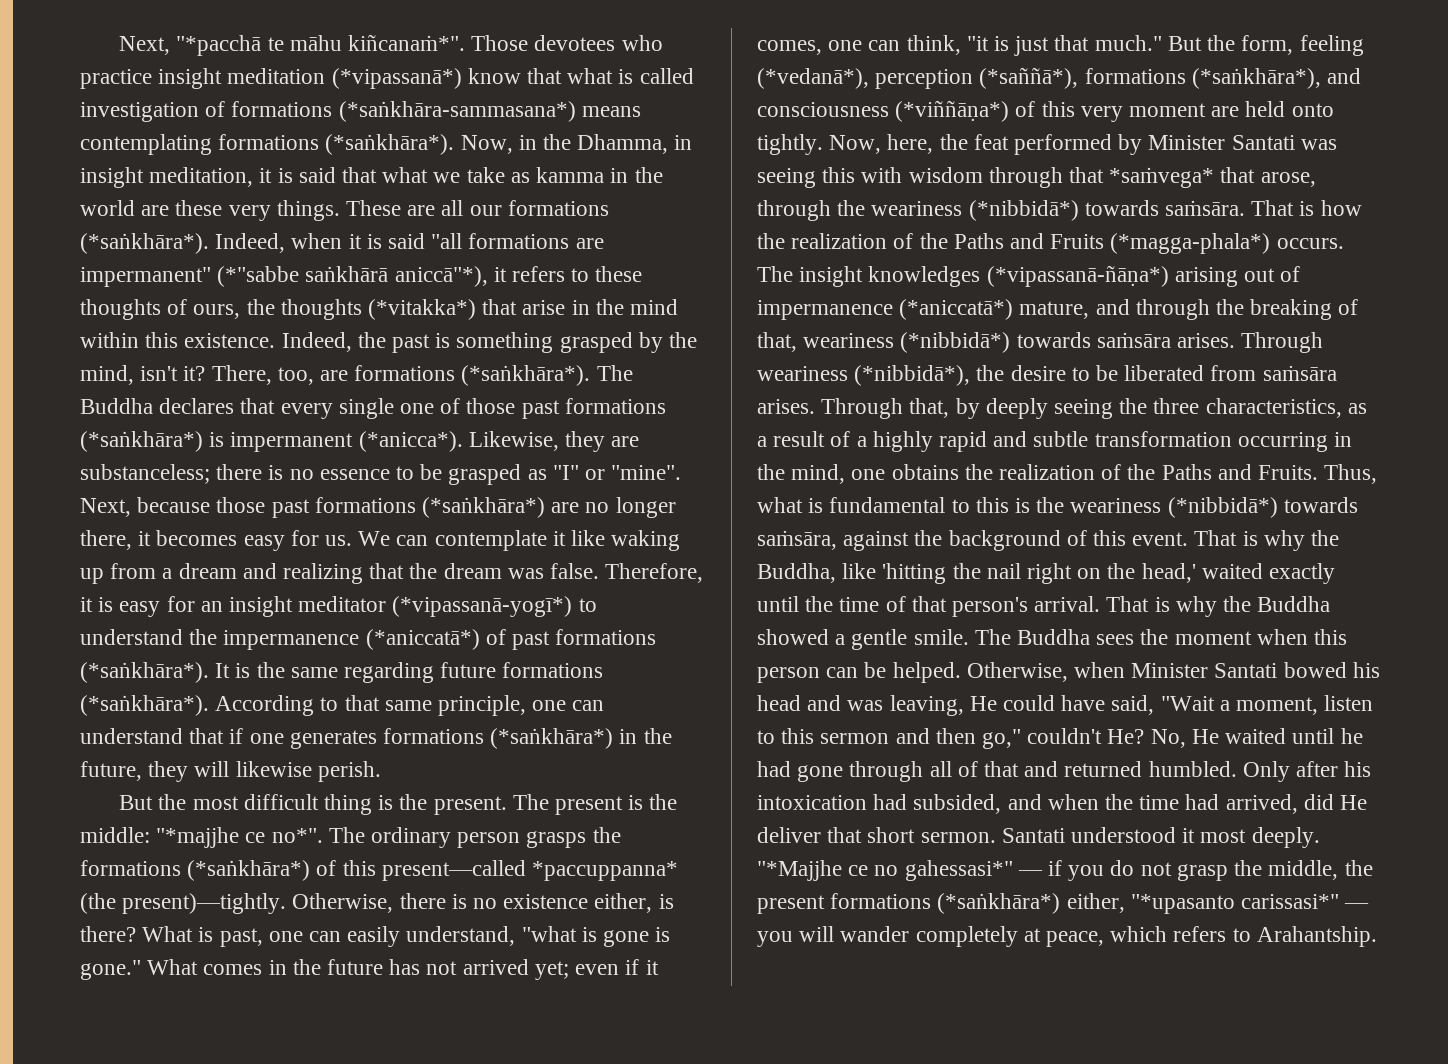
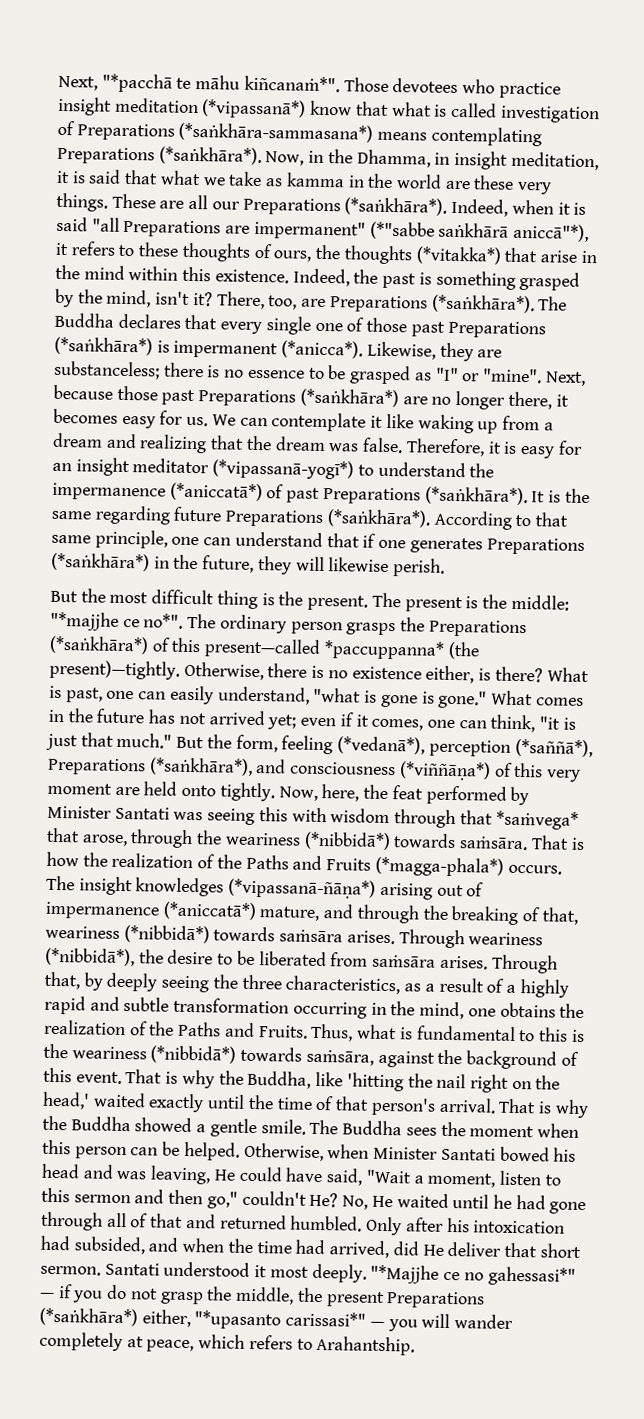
- Those devotees who practice insight meditation (*vipassanā*) know that what is called investigation of formations (*saṅkhāra-sammasana*) means contemplating formations (*saṅkhāra*).
+ Those devotees who practice insight meditation (*vipassanā*) know that what is called investigation of Preparations (*saṅkhāra-sammasana*) means contemplating Preparations (*saṅkhāra*).
- These are all our formations (*saṅkhāra*).
+ These are all our Preparations (*saṅkhāra*).
- Indeed, when it is said "all formations are impermanent" (*"sabbe saṅkhārā aniccā"*), it refers to these thoughts of ours, the thoughts (*vitakka*) that arise in the mind within this existence.
+ Indeed, when it is said "all Preparations are impermanent" (*"sabbe saṅkhārā aniccā"*), it refers to these thoughts of ours, the thoughts (*vitakka*) that arise in the mind within this existence.
- There, too, are formations (*saṅkhāra*).
+ There, too, are Preparations (*saṅkhāra*).
- The Buddha declares that every single one of those past formations (*saṅkhāra*) is impermanent (*anicca*).
+ The Buddha declares that every single one of those past Preparations (*saṅkhāra*) is impermanent (*anicca*).
- Next, because those past formations (*saṅkhāra*) are no longer there, it becomes easy for us.
+ Next, because those past Preparations (*saṅkhāra*) are no longer there, it becomes easy for us.
- Therefore, it is easy for an insight meditator (*vipassanā-yogī*) to understand the impermanence (*aniccatā*) of past formations (*saṅkhāra*).
+ Therefore, it is easy for an insight meditator (*vipassanā-yogī*) to understand the impermanence (*aniccatā*) of past Preparations (*saṅkhāra*).
- It is the same regarding future formations (*saṅkhāra*).
+ It is the same regarding future Preparations (*saṅkhāra*).
- According to that same principle, one can understand that if one generates formations (*saṅkhāra*) in the future, they will likewise perish.
+ According to that same principle, one can understand that if one generates Preparations (*saṅkhāra*) in the future, they will likewise perish.
- The ordinary person grasps the formations (*saṅkhāra*) of this present—called *paccuppanna* (the present)—tightly.
+ The ordinary person grasps the Preparations (*saṅkhāra*) of this present—called *paccuppanna* (the present)—tightly.
- But the form, feeling (*vedanā*), perception (*saññā*), formations (*saṅkhāra*), and consciousness (*viññāṇa*) of this very moment are held onto tightly.
+ But the form, feeling (*vedanā*), perception (*saññā*), Preparations (*saṅkhāra*), and consciousness (*viññāṇa*) of this very moment are held onto tightly.
- "*Majjhe ce no gahessasi*" — if you do not grasp the middle, the present formations (*saṅkhāra*) either, "*upasanto carissasi*" — you will wander completely at peace, which refers to Arahantship.
+ "*Majjhe ce no gahessasi*" — if you do not grasp the middle, the present Preparations (*saṅkhāra*) either, "*upasanto carissasi*" — you will wander completely at peace, which refers to Arahantship.

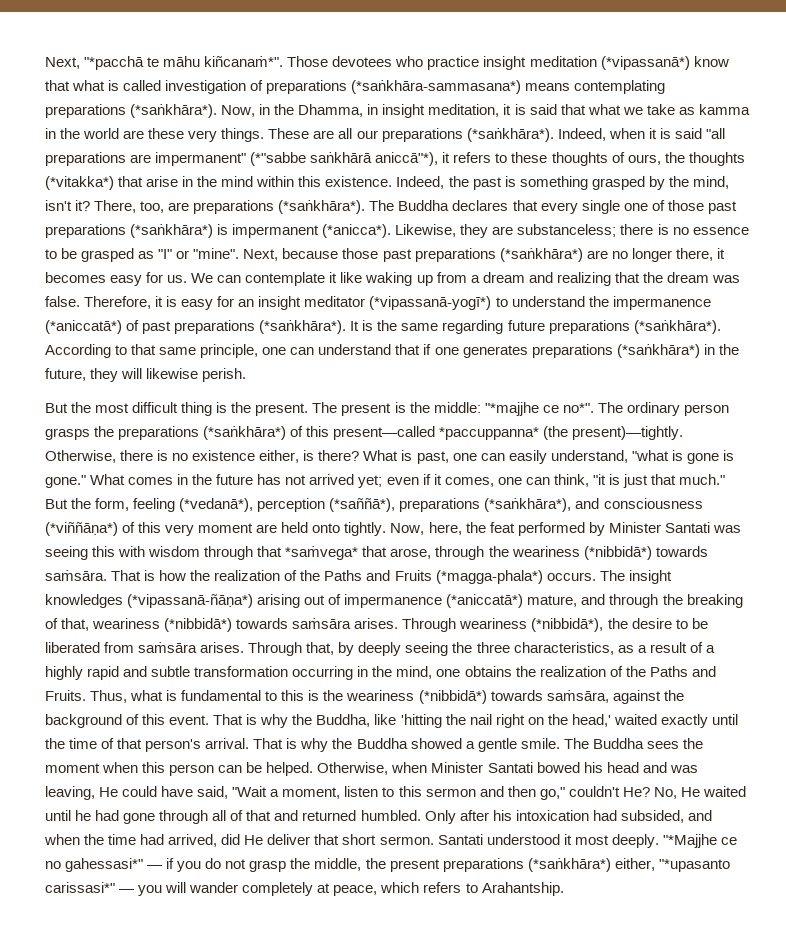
- Those devotees who practice insight meditation (*vipassanā*) know that what is called investigation of Preparations (*saṅkhāra-sammasana*) means contemplating Preparations (*saṅkhāra*).
+ Those devotees who practice insight meditation (*vipassanā*) know that what is called investigation of preparations (*saṅkhāra-sammasana*) means contemplating preparations (*saṅkhāra*).
- These are all our Preparations (*saṅkhāra*).
+ These are all our preparations (*saṅkhāra*).
- Indeed, when it is said "all Preparations are impermanent" (*"sabbe saṅkhārā aniccā"*), it refers to these thoughts of ours, the thoughts (*vitakka*) that arise in the mind within this existence.
+ Indeed, when it is said "all preparations are impermanent" (*"sabbe saṅkhārā aniccā"*), it refers to these thoughts of ours, the thoughts (*vitakka*) that arise in the mind within this existence.
- There, too, are Preparations (*saṅkhāra*).
+ There, too, are preparations (*saṅkhāra*).
- The Buddha declares that every single one of those past Preparations (*saṅkhāra*) is impermanent (*anicca*).
+ The Buddha declares that every single one of those past preparations (*saṅkhāra*) is impermanent (*anicca*).
- Next, because those past Preparations (*saṅkhāra*) are no longer there, it becomes easy for us.
+ Next, because those past preparations (*saṅkhāra*) are no longer there, it becomes easy for us.
- Therefore, it is easy for an insight meditator (*vipassanā-yogī*) to understand the impermanence (*aniccatā*) of past Preparations (*saṅkhāra*).
+ Therefore, it is easy for an insight meditator (*vipassanā-yogī*) to understand the impermanence (*aniccatā*) of past preparations (*saṅkhāra*).
- It is the same regarding future Preparations (*saṅkhāra*).
+ It is the same regarding future preparations (*saṅkhāra*).
- According to that same principle, one can understand that if one generates Preparations (*saṅkhāra*) in the future, they will likewise perish.
+ According to that same principle, one can understand that if one generates preparations (*saṅkhāra*) in the future, they will likewise perish.
- The ordinary person grasps the Preparations (*saṅkhāra*) of this present—called *paccuppanna* (the present)—tightly.
+ The ordinary person grasps the preparations (*saṅkhāra*) of this present—called *paccuppanna* (the present)—tightly.
- But the form, feeling (*vedanā*), perception (*saññā*), Preparations (*saṅkhāra*), and consciousness (*viññāṇa*) of this very moment are held onto tightly.
+ But the form, feeling (*vedanā*), perception (*saññā*), preparations (*saṅkhāra*), and consciousness (*viññāṇa*) of this very moment are held onto tightly.
- "*Majjhe ce no gahessasi*" — if you do not grasp the middle, the present Preparations (*saṅkhāra*) either, "*upasanto carissasi*" — you will wander completely at peace, which refers to Arahantship.
+ "*Majjhe ce no gahessasi*" — if you do not grasp the middle, the present preparations (*saṅkhāra*) either, "*upasanto carissasi*" — you will wander completely at peace, which refers to Arahantship.

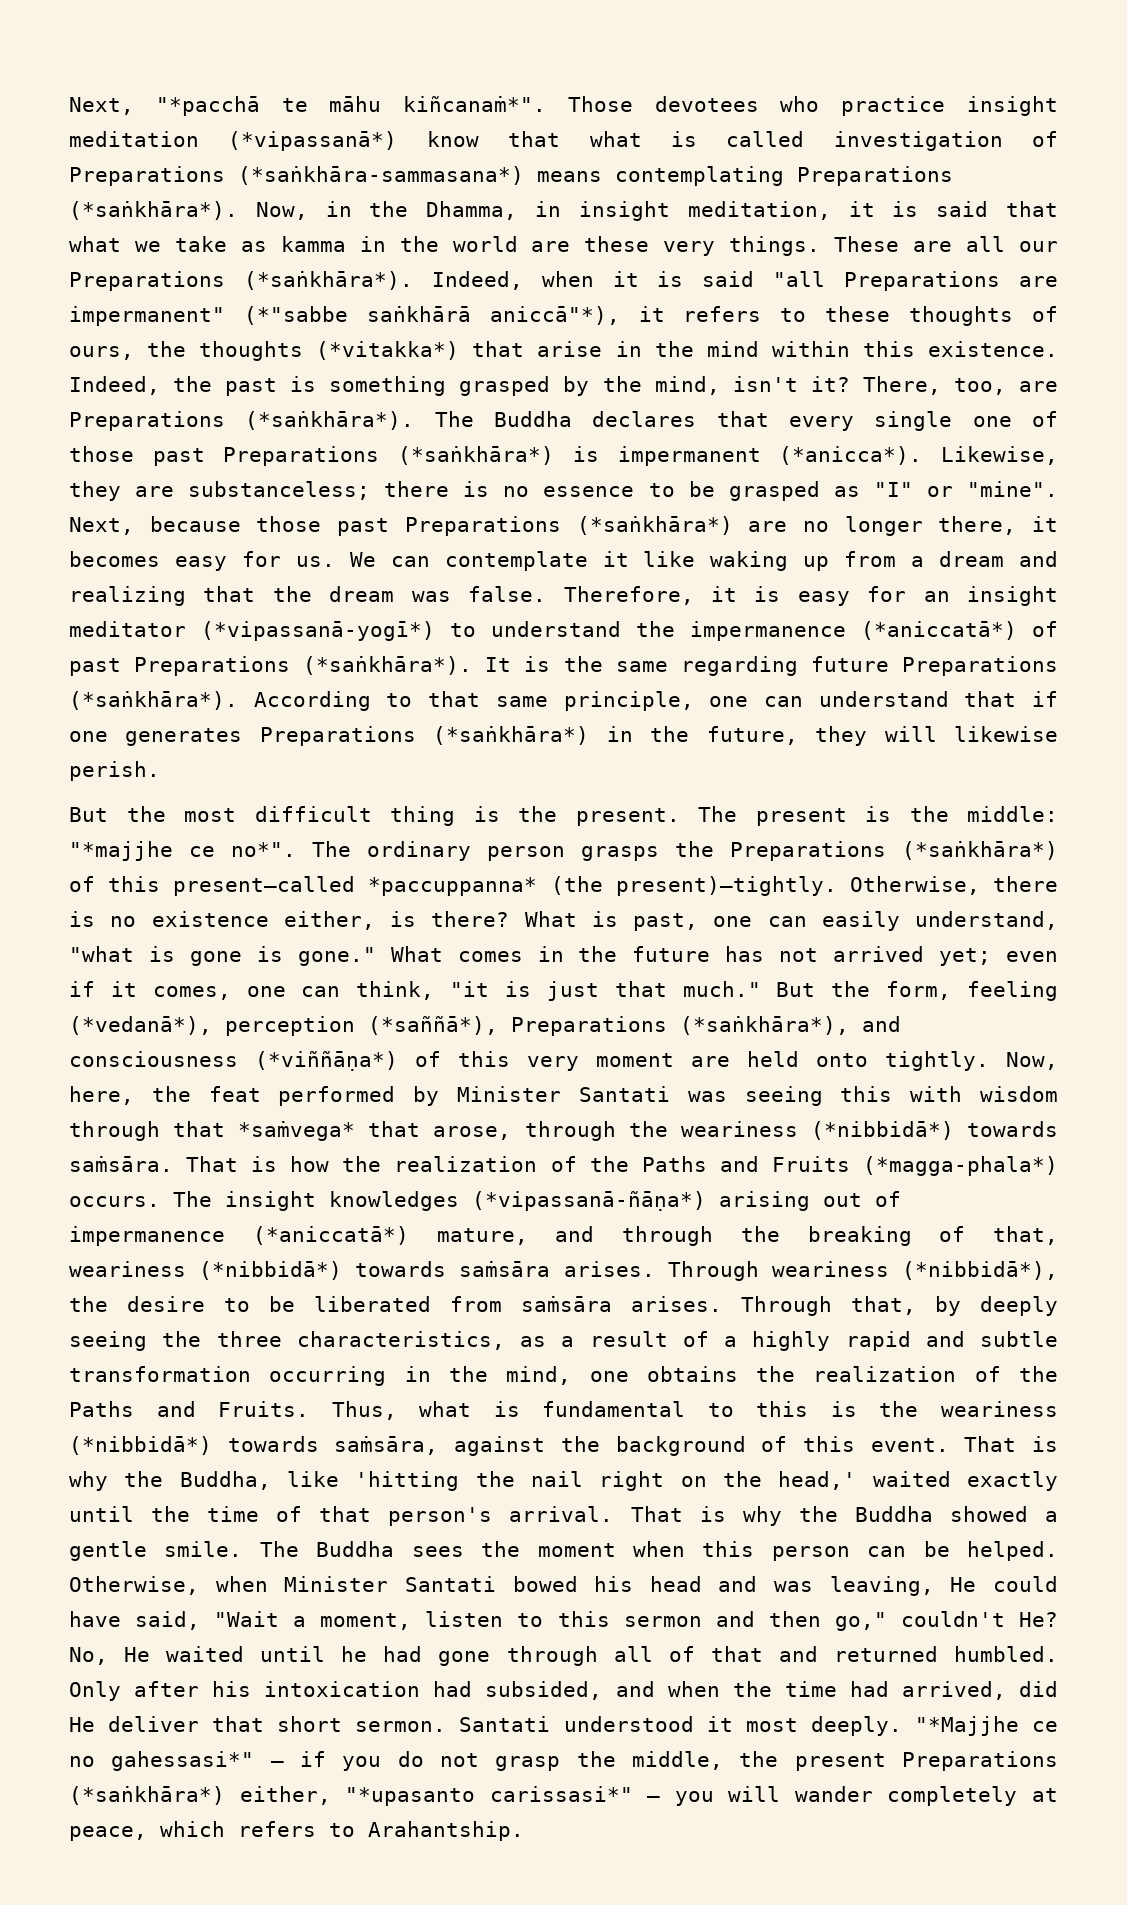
- Those devotees who practice insight meditation (*vipassanā*) know that what is called investigation of preparations (*saṅkhāra-sammasana*) means contemplating preparations (*saṅkhāra*).
+ Those devotees who practice insight meditation (*vipassanā*) know that what is called investigation of Preparations (*saṅkhāra-sammasana*) means contemplating Preparations (*saṅkhāra*).
- These are all our preparations (*saṅkhāra*).
+ These are all our Preparations (*saṅkhāra*).
- Indeed, when it is said "all preparations are impermanent" (*"sabbe saṅkhārā aniccā"*), it refers to these thoughts of ours, the thoughts (*vitakka*) that arise in the mind within this existence.
+ Indeed, when it is said "all Preparations are impermanent" (*"sabbe saṅkhārā aniccā"*), it refers to these thoughts of ours, the thoughts (*vitakka*) that arise in the mind within this existence.
- There, too, are preparations (*saṅkhāra*).
+ There, too, are Preparations (*saṅkhāra*).
- The Buddha declares that every single one of those past preparations (*saṅkhāra*) is impermanent (*anicca*).
+ The Buddha declares that every single one of those past Preparations (*saṅkhāra*) is impermanent (*anicca*).
- Next, because those past preparations (*saṅkhāra*) are no longer there, it becomes easy for us.
+ Next, because those past Preparations (*saṅkhāra*) are no longer there, it becomes easy for us.
- Therefore, it is easy for an insight meditator (*vipassanā-yogī*) to understand the impermanence (*aniccatā*) of past preparations (*saṅkhāra*).
+ Therefore, it is easy for an insight meditator (*vipassanā-yogī*) to understand the impermanence (*aniccatā*) of past Preparations (*saṅkhāra*).
- It is the same regarding future preparations (*saṅkhāra*).
+ It is the same regarding future Preparations (*saṅkhāra*).
- According to that same principle, one can understand that if one generates preparations (*saṅkhāra*) in the future, they will likewise perish.
+ According to that same principle, one can understand that if one generates Preparations (*saṅkhāra*) in the future, they will likewise perish.
- The ordinary person grasps the preparations (*saṅkhāra*) of this present—called *paccuppanna* (the present)—tightly.
+ The ordinary person grasps the Preparations (*saṅkhāra*) of this present—called *paccuppanna* (the present)—tightly.
- But the form, feeling (*vedanā*), perception (*saññā*), preparations (*saṅkhāra*), and consciousness (*viññāṇa*) of this very moment are held onto tightly.
+ But the form, feeling (*vedanā*), perception (*saññā*), Preparations (*saṅkhāra*), and consciousness (*viññāṇa*) of this very moment are held onto tightly.
- "*Majjhe ce no gahessasi*" — if you do not grasp the middle, the present preparations (*saṅkhāra*) either, "*upasanto carissasi*" — you will wander completely at peace, which refers to Arahantship.
+ "*Majjhe ce no gahessasi*" — if you do not grasp the middle, the present Preparations (*saṅkhāra*) either, "*upasanto carissasi*" — you will wander completely at peace, which refers to Arahantship.

